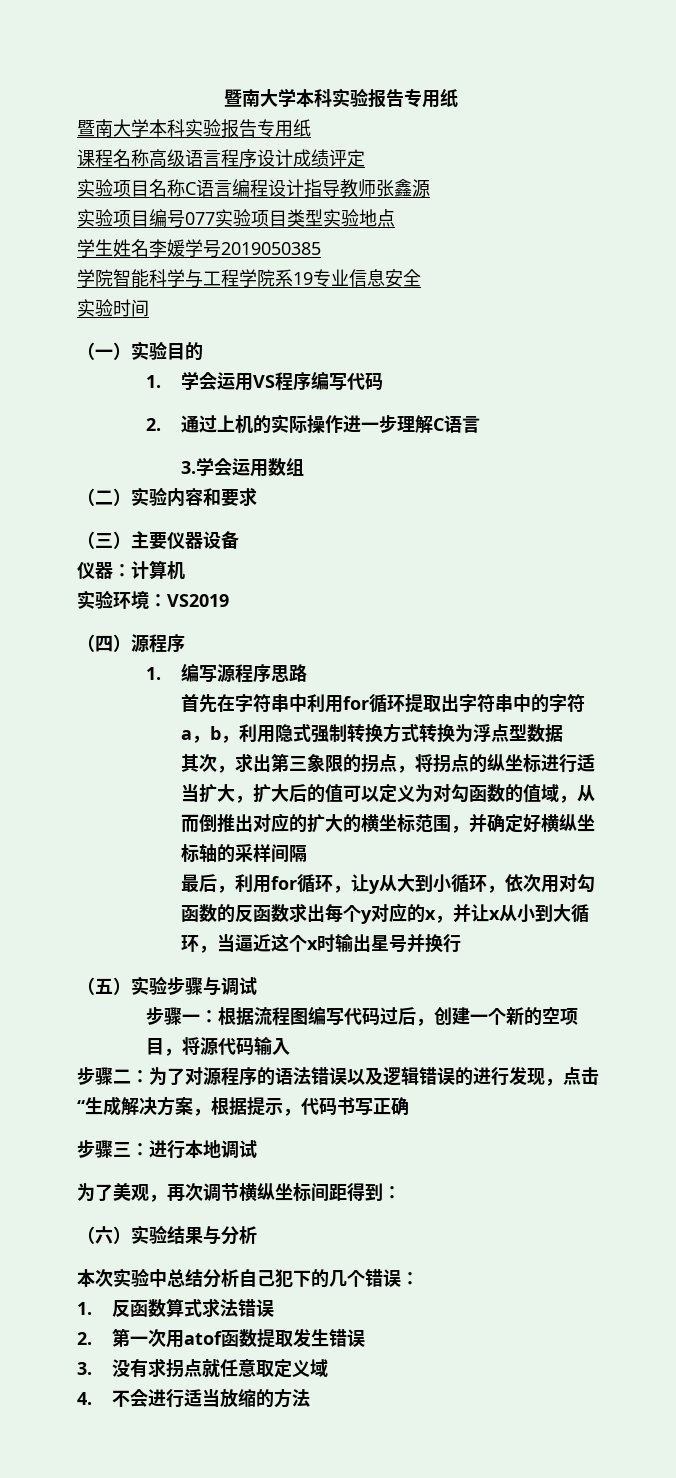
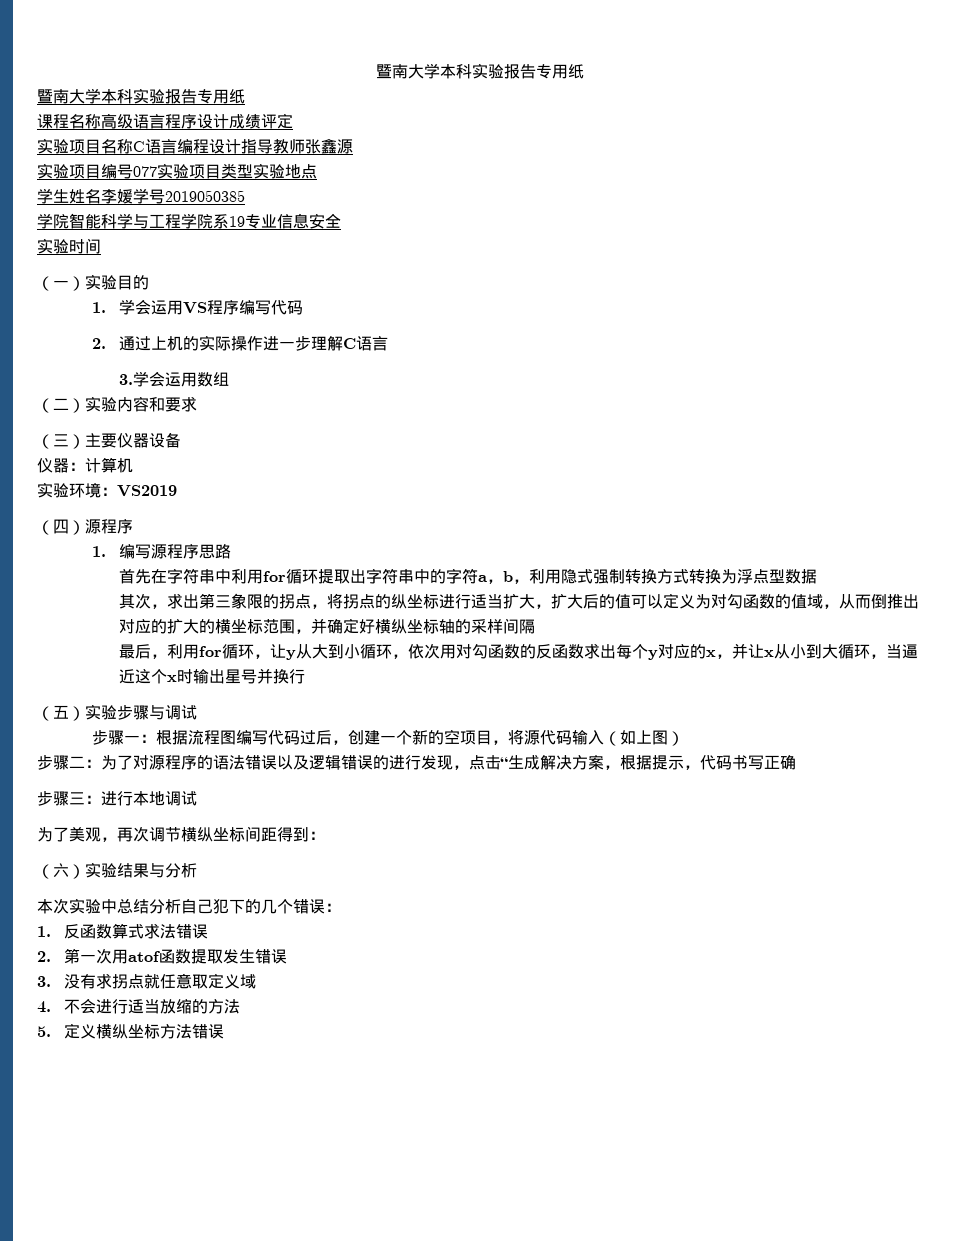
- 步骤一：根据流程图编写代码过后，创建一个新的空项目，将源代码输入
+ 步骤一：根据流程图编写代码过后，创建一个新的空项目，将源代码输入（如上图）
+ 5.定义横纵坐标方法错误

